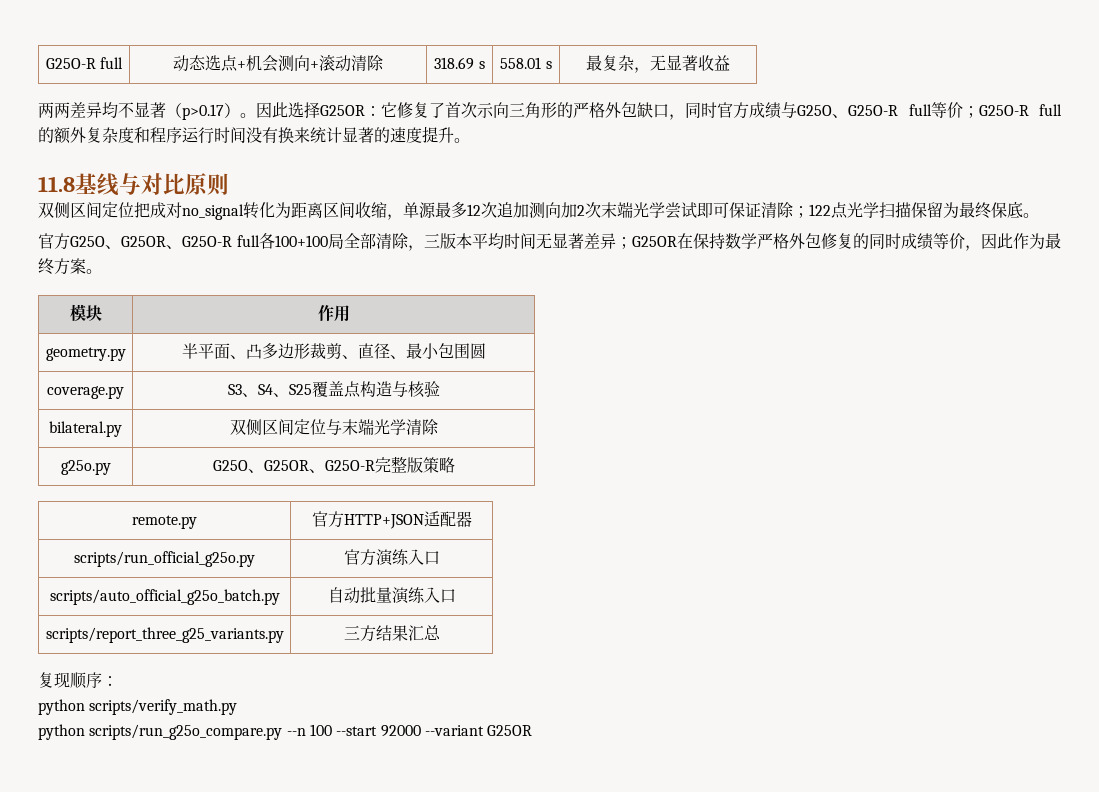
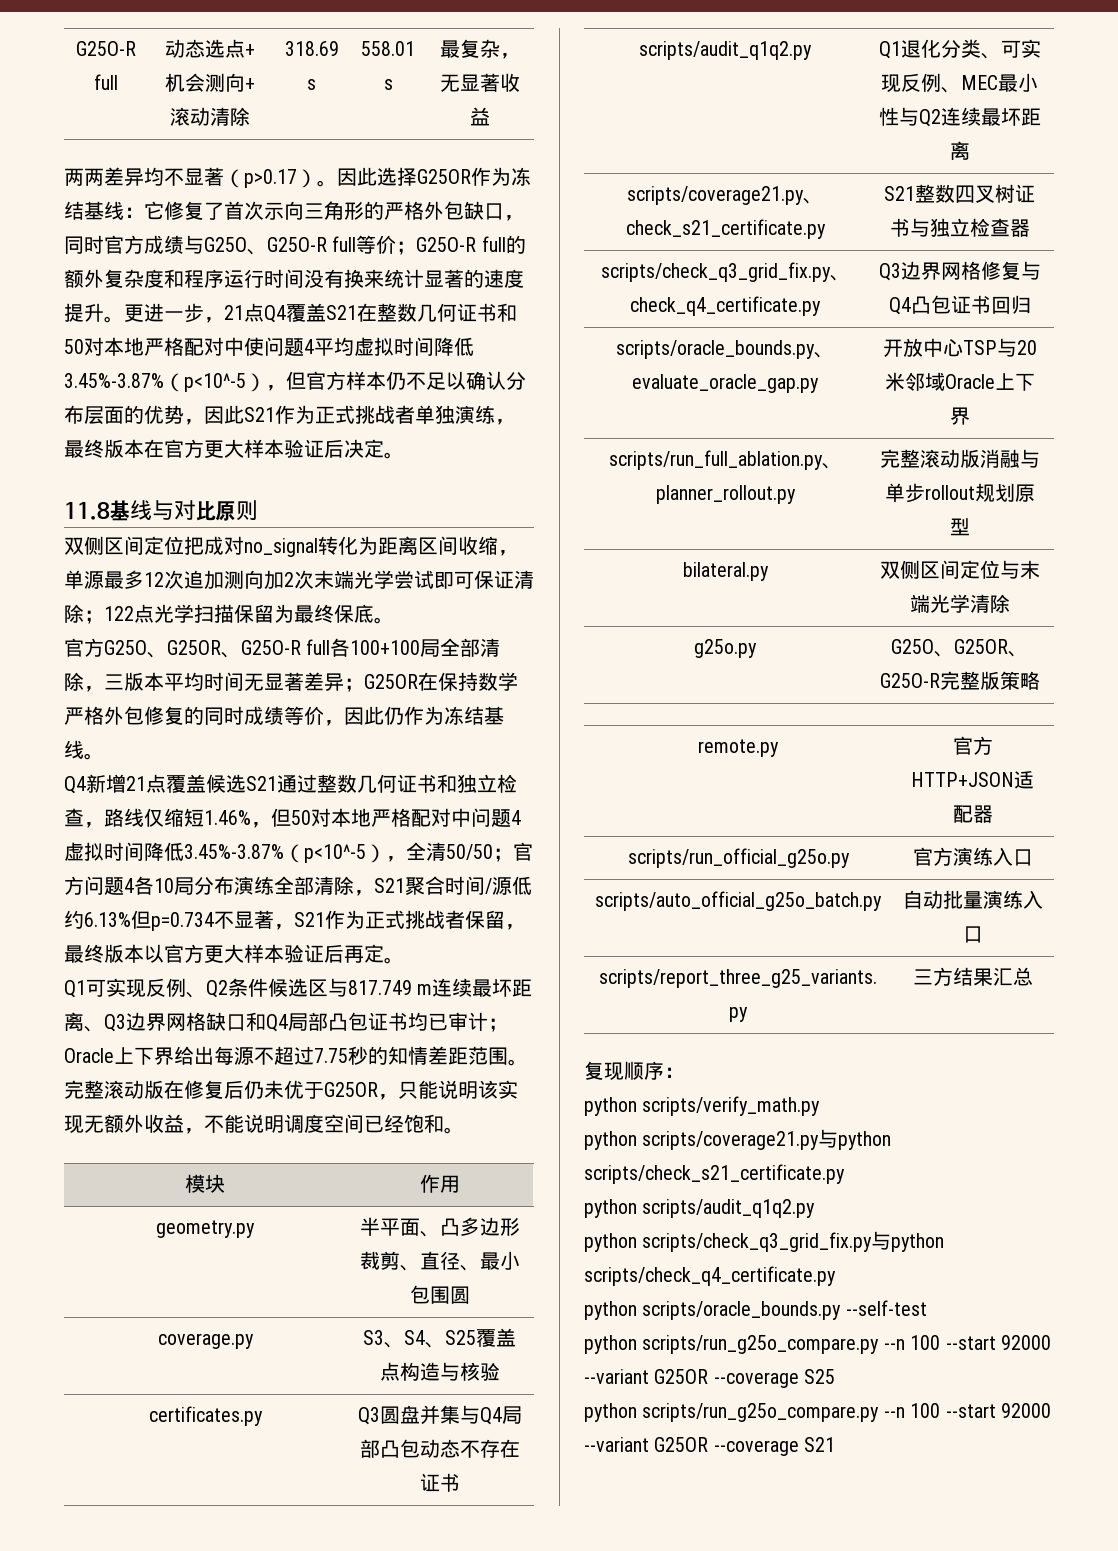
- 因此选择G25OR：它修复了首次示向三角形的严格外包缺口，同时官方成绩与G25O、G25O-R full等价；G25O-R full的额外复杂度和程序运行时间没有换来统计显著的速度提升。
+ 因此选择G25OR作为冻结基线：它修复了首次示向三角形的严格外包缺口，同时官方成绩与G25O、G25O-R full等价；G25O-R full的额外复杂度和程序运行时间没有换来统计显著的速度提升。更进一步，21点Q4覆盖S21在整数几何证书和50对本地严格配对中使问题4平均虚拟时间降低3.45%-3.87%（p<10^-5），但官方样本仍不足以确认分布层面的优势，因此S21作为正式挑战者单独演练，最终版本在官方更大样本验证后决定。
- 官方G25O、G25OR、G25O-R full各100+100局全部清除，三版本平均时间无显著差异；G25OR在保持数学严格外包修复的同时成绩等价，因此作为最终方案。
+ 官方G25O、G25OR、G25O-R full各100+100局全部清除，三版本平均时间无显著差异；G25OR在保持数学严格外包修复的同时成绩等价，因此仍作为冻结基线。
+ Q4新增21点覆盖候选S21通过整数几何证书和独立检查，路线仅缩短1.46%，但50对本地严格配对中问题4虚拟时间降低3.45%-3.87%（p<10^-5），全清50/50；官方问题4各10局分布演练全部清除，S21聚合时间/源低约6.13%但p=0.734不显著，S21作为正式挑战者保留，最终版本以官方更大样本验证后再定。
+ Q1可实现反例、Q2条件候选区与817.749 m连续最坏距离、Q3边界网格缺口和Q4局部凸包证书均已审计；Oracle上下界给出每源不超过7.75秒的知情差距范围。完整滚动版在修复后仍未优于G25OR，只能说明该实现无额外收益，不能说明调度空间已经饱和。
+ certificates.py | Q3圆盘并集与Q4局部凸包动态不存在证书
+ scripts/audit_q1q2.py | Q1退化分类、可实现反例、MEC最小性与Q2连续最坏距离
+ scripts/coverage21.py、check_s21_certificate.py | S21整数四叉树证书与独立检查器
+ scripts/check_q3_grid_fix.py、check_q4_certificate.py | Q3边界网格修复与Q4凸包证书回归
+ scripts/oracle_bounds.py、evaluate_oracle_gap.py | 开放中心TSP与20米邻域Oracle上下界
+ scripts/run_full_ablation.py、planner_rollout.py | 完整滚动版消融与单步rollout规划原型
- python scripts/run_g25o_compare.py --n 100 --start 92000 --variant G25OR
+ python scripts/coverage21.py与python scripts/check_s21_certificate.py
+ python scripts/audit_q1q2.py
+ python scripts/check_q3_grid_fix.py与python scripts/check_q4_certificate.py
+ python scripts/oracle_bounds.py --self-test
+ python scripts/run_g25o_compare.py --n 100 --start 92000 --variant G25OR --coverage S25
+ python scripts/run_g25o_compare.py --n 100 --start 92000 --variant G25OR --coverage S21

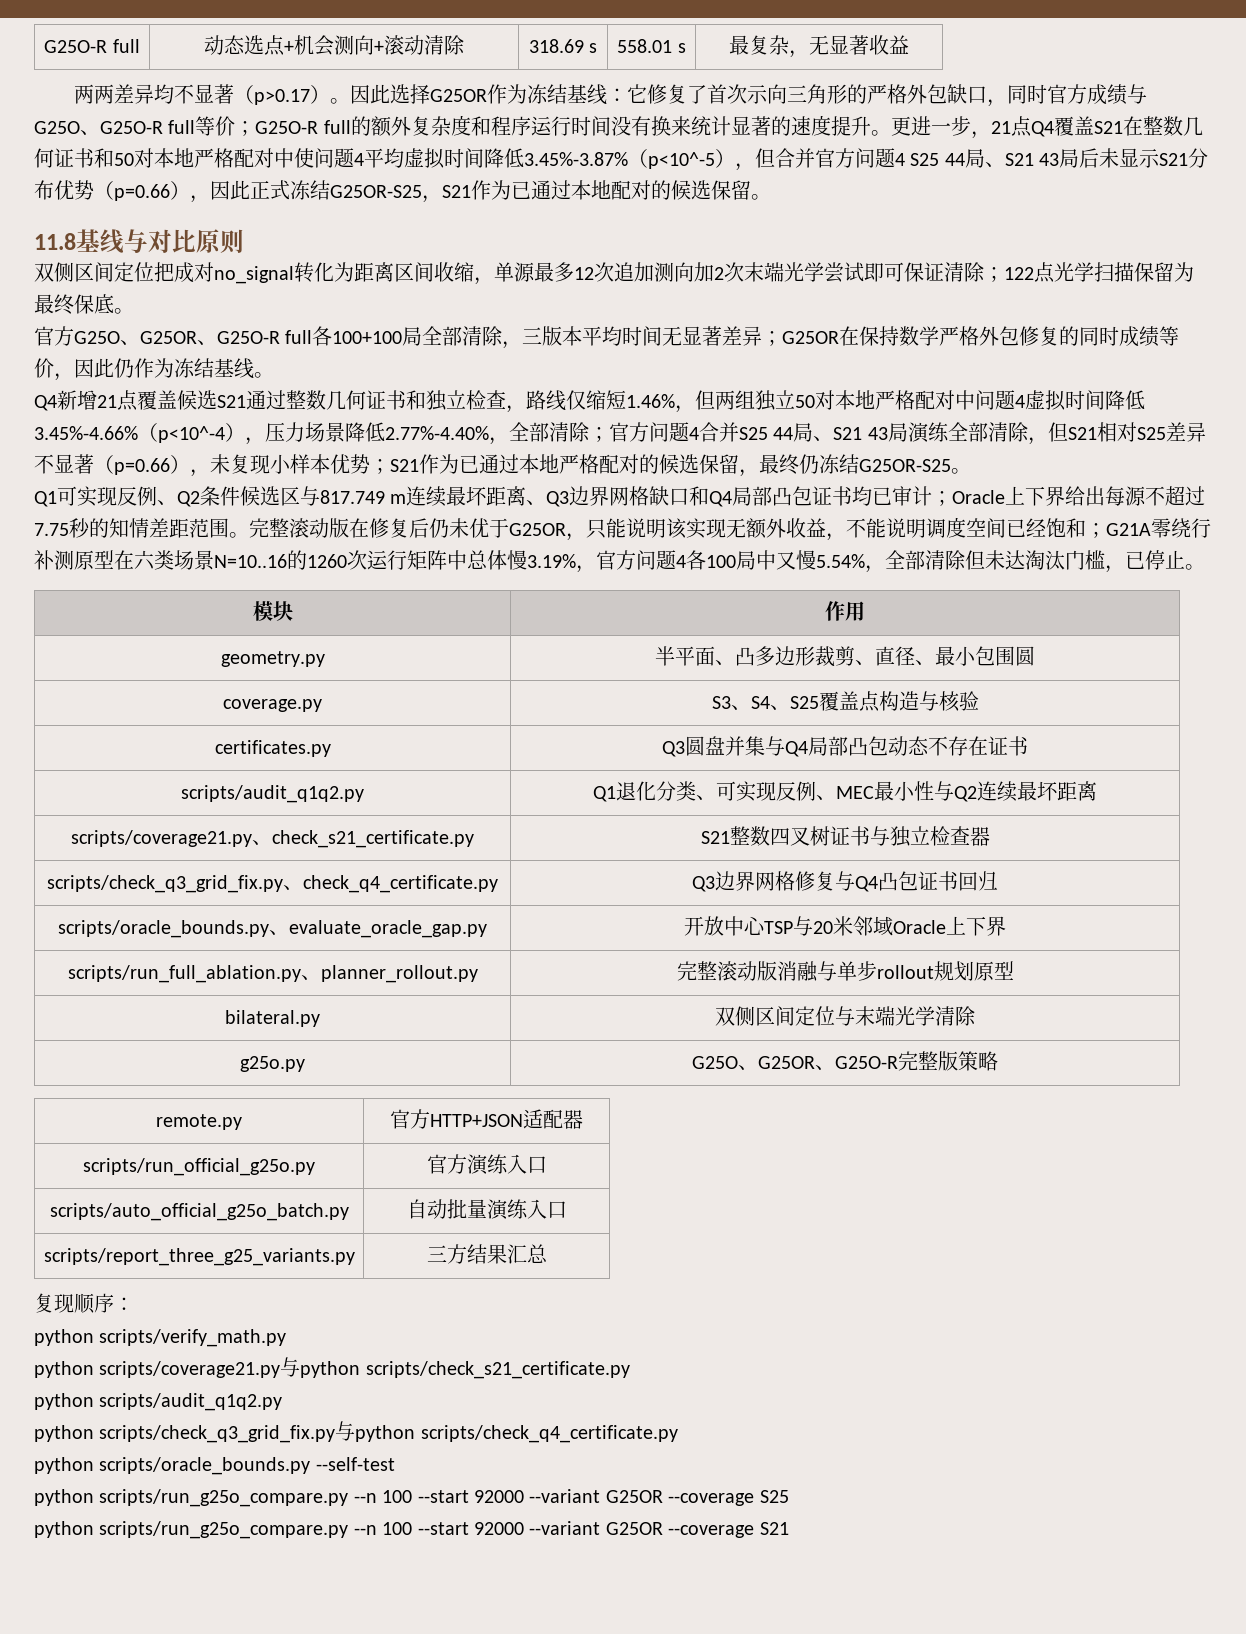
- 更进一步，21点Q4覆盖S21在整数几何证书和50对本地严格配对中使问题4平均虚拟时间降低3.45%-3.87%（p<10^-5），但官方样本仍不足以确认分布层面的优势，因此S21作为正式挑战者单独演练，最终版本在官方更大样本验证后决定。
+ 更进一步，21点Q4覆盖S21在整数几何证书和50对本地严格配对中使问题4平均虚拟时间降低3.45%-3.87%（p<10^-5），但合并官方问题4 S25 44局、S21 43局后未显示S21分布优势（p=0.66），因此正式冻结G25OR-S25，S21作为已通过本地配对的候选保留。
- Q4新增21点覆盖候选S21通过整数几何证书和独立检查，路线仅缩短1.46%，但50对本地严格配对中问题4虚拟时间降低3.45%-3.87%（p<10^-5），全清50/50；官方问题4各10局分布演练全部清除，S21聚合时间/源低约6.13%但p=0.734不显著，S21作为正式挑战者保留，最终版本以官方更大样本验证后再定。
+ Q4新增21点覆盖候选S21通过整数几何证书和独立检查，路线仅缩短1.46%，但两组独立50对本地严格配对中问题4虚拟时间降低3.45%-4.66%（p<10^-4），压力场景降低2.77%-4.40%，全部清除；官方问题4合并S25 44局、S21 43局演练全部清除，但S21相对S25差异不显著（p=0.66），未复现小样本优势；S21作为已通过本地严格配对的候选保留，最终仍冻结G25OR-S25。
- 完整滚动版在修复后仍未优于G25OR，只能说明该实现无额外收益，不能说明调度空间已经饱和。
+ 完整滚动版在修复后仍未优于G25OR，只能说明该实现无额外收益，不能说明调度空间已经饱和；G21A零绕行补测原型在六类场景N=10..16的1260次运行矩阵中总体慢3.19%，官方问题4各100局中又慢5.54%，全部清除但未达淘汰门槛，已停止。

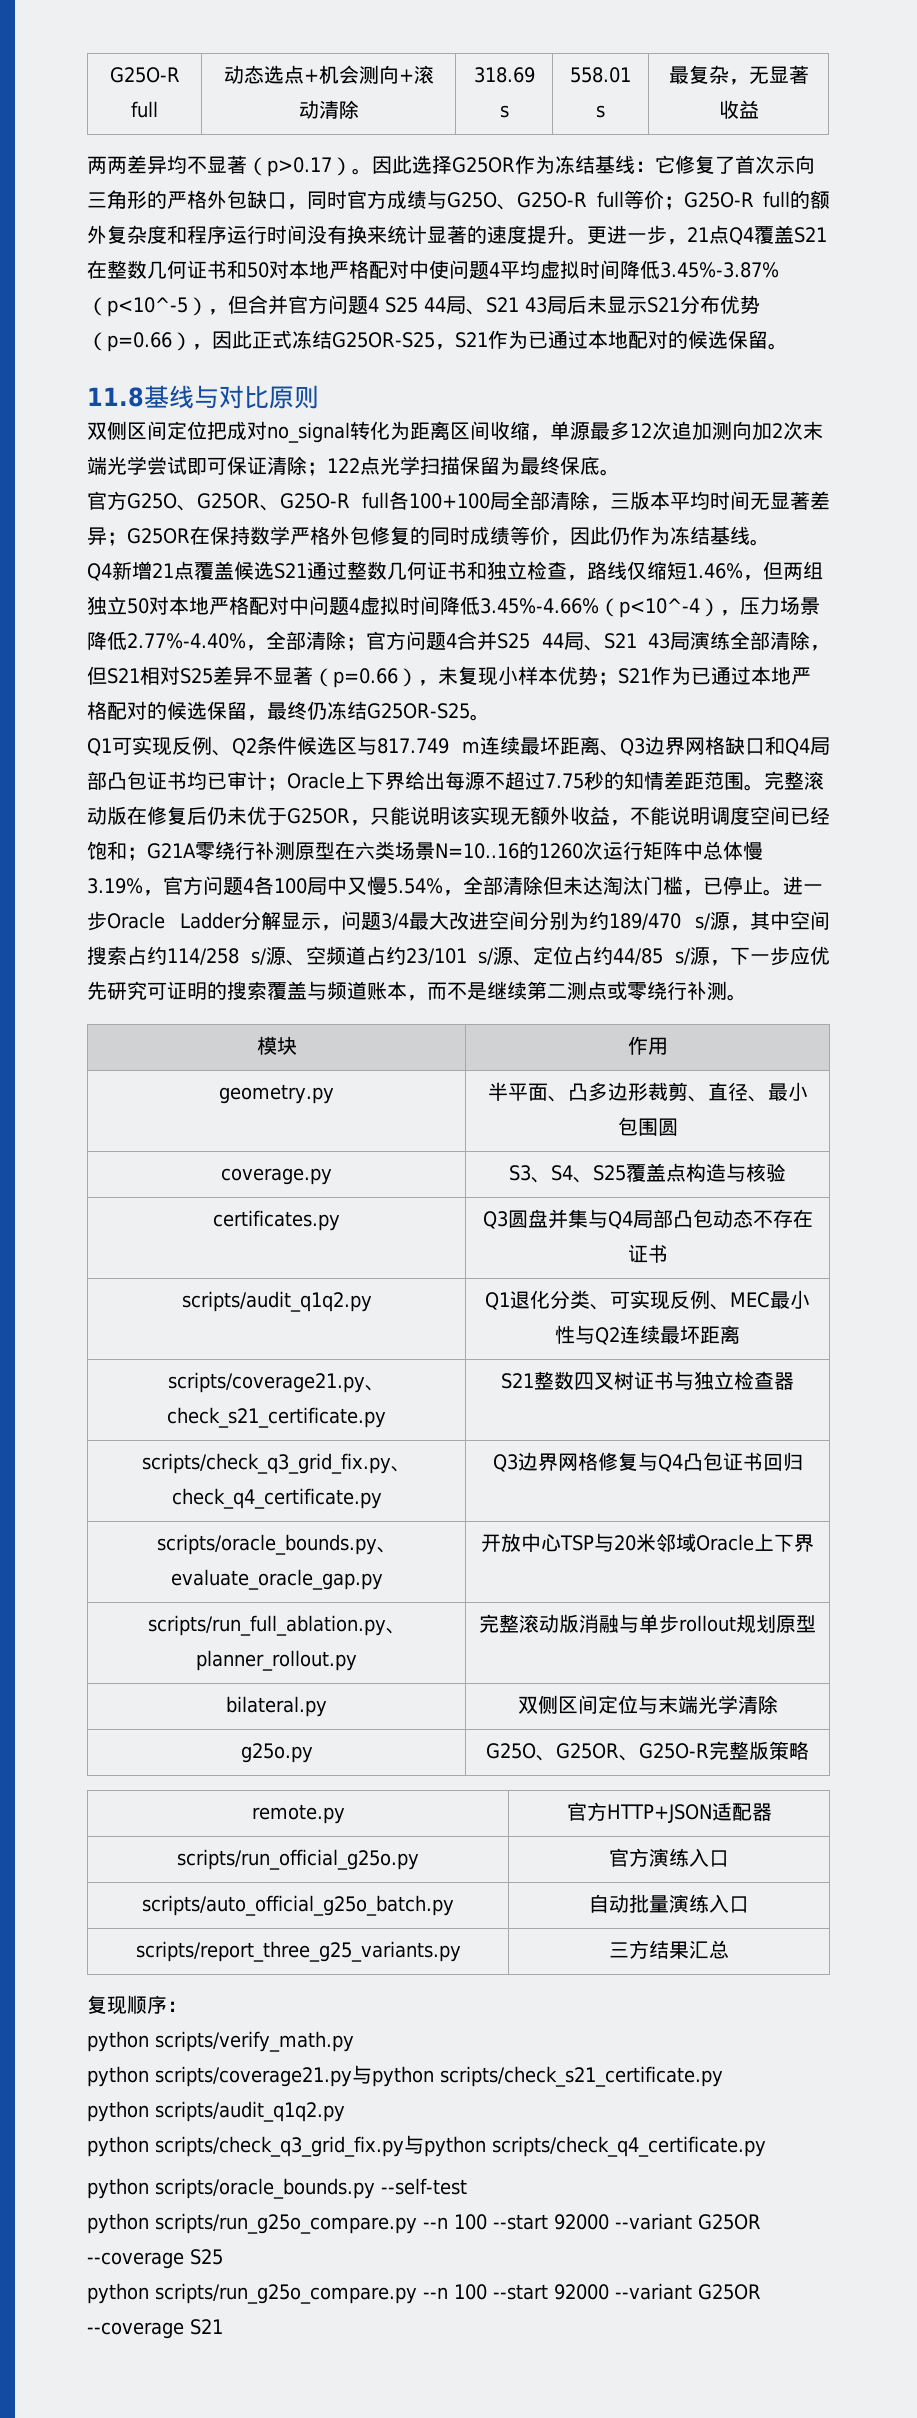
+ 进一步Oracle Ladder分解显示，问题3/4最大改进空间分别为约189/470 s/源，其中空间搜索占约114/258 s/源、空频道占约23/101 s/源、定位占约44/85 s/源，下一步应优先研究可证明的搜索覆盖与频道账本，而不是继续第二测点或零绕行补测。

